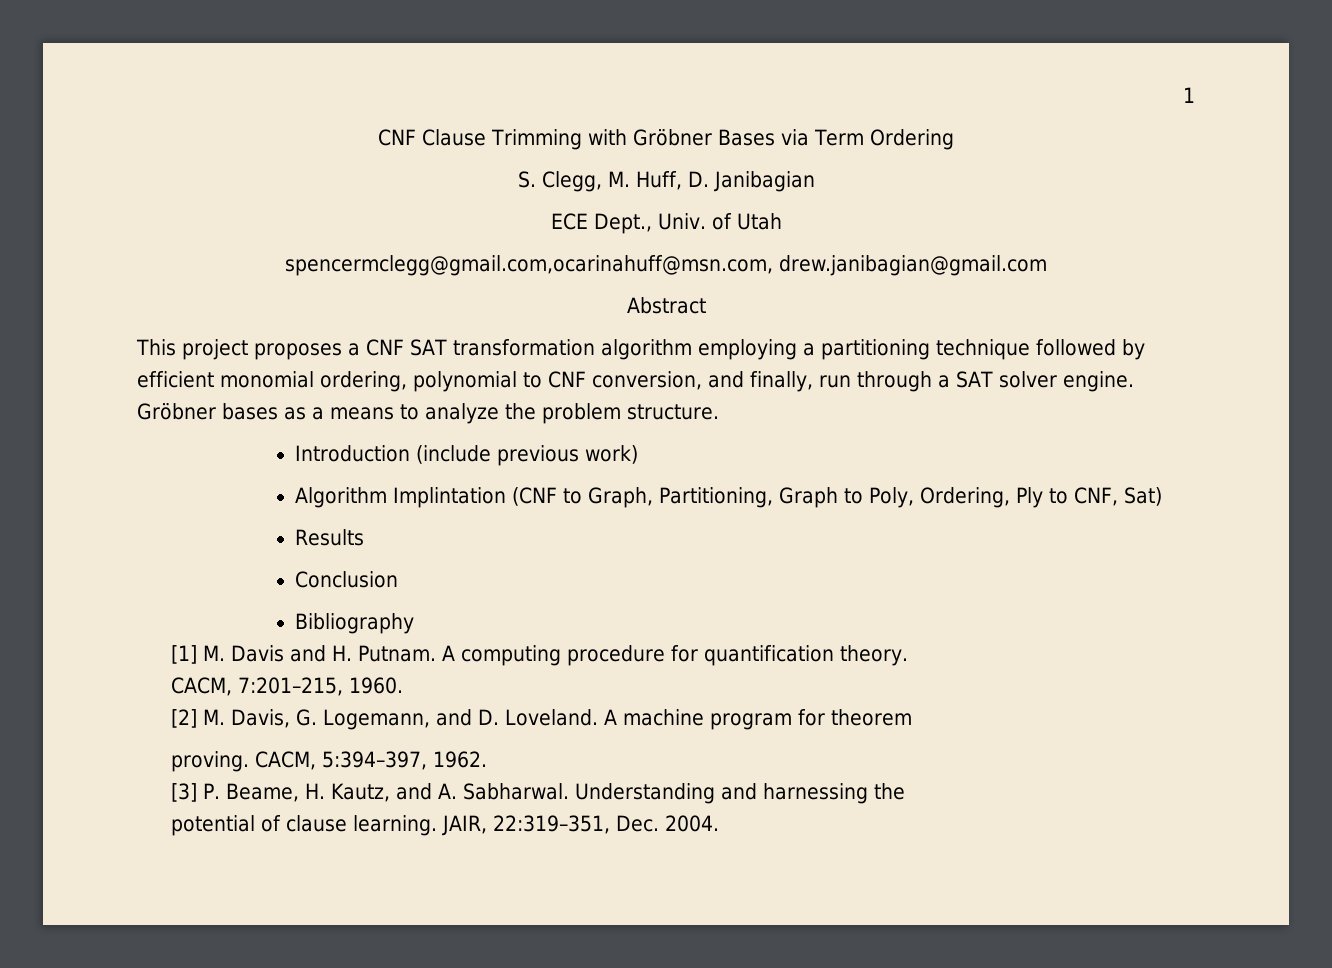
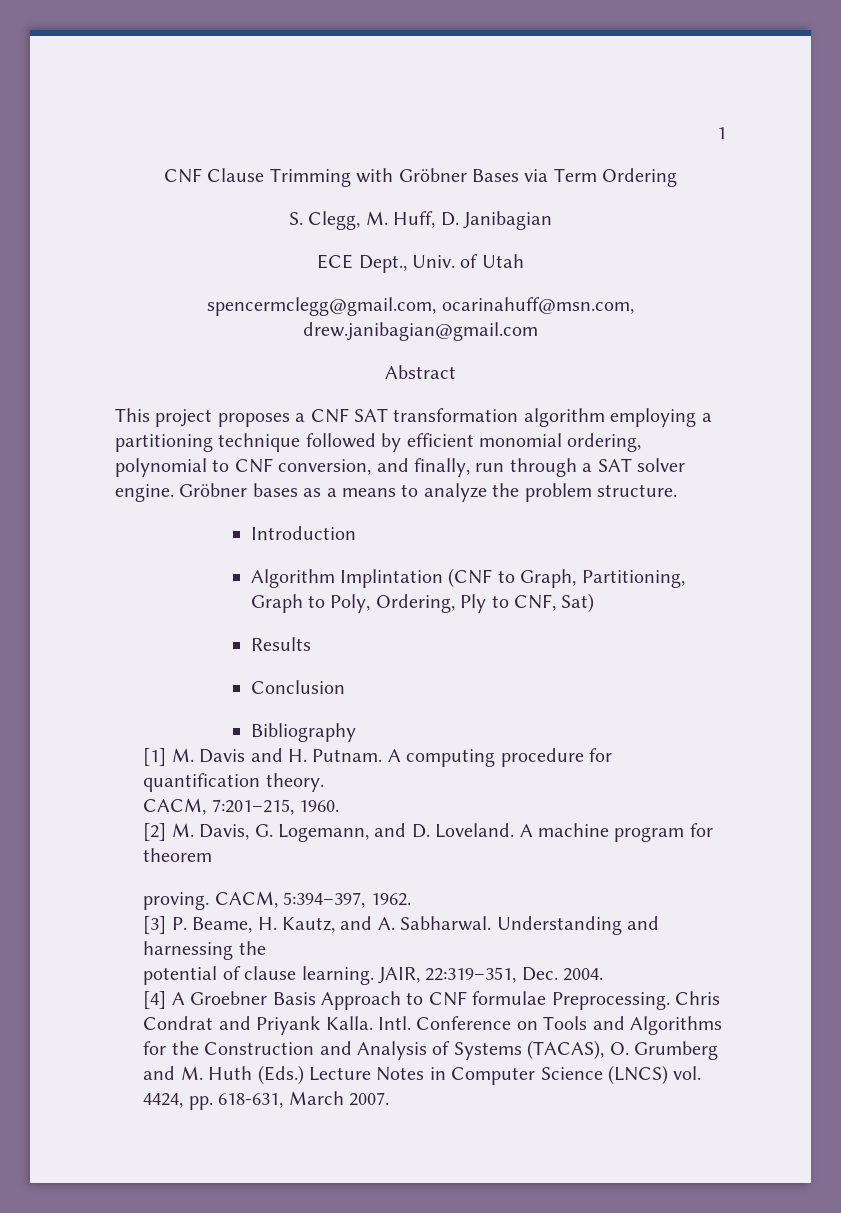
- spencermclegg@gmail.com,ocarinahuff@msn.com, drew.janibagian@gmail.com
+ spencermclegg@gmail.com, ocarinahuff@msn.com, drew.janibagian@gmail.com
- Introduction (include previous work)
+ Introduction
+ [4] A Groebner Basis Approach to CNF formulae Preprocessing. Chris Condrat and Priyank Kalla. Intl. Conference on Tools and Algorithms for the Construction and Analysis of Systems (TACAS), O. Grumberg and M. Huth (Eds.) Lecture Notes in Computer Science (LNCS) vol. 4424, pp. 618-631, March 2007.

